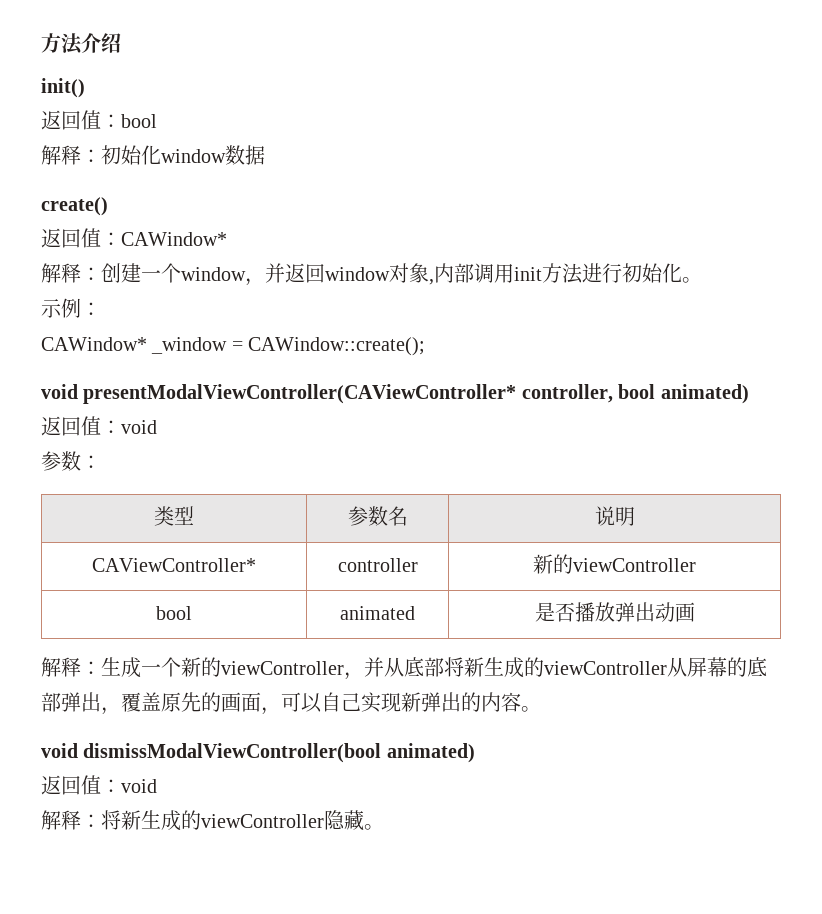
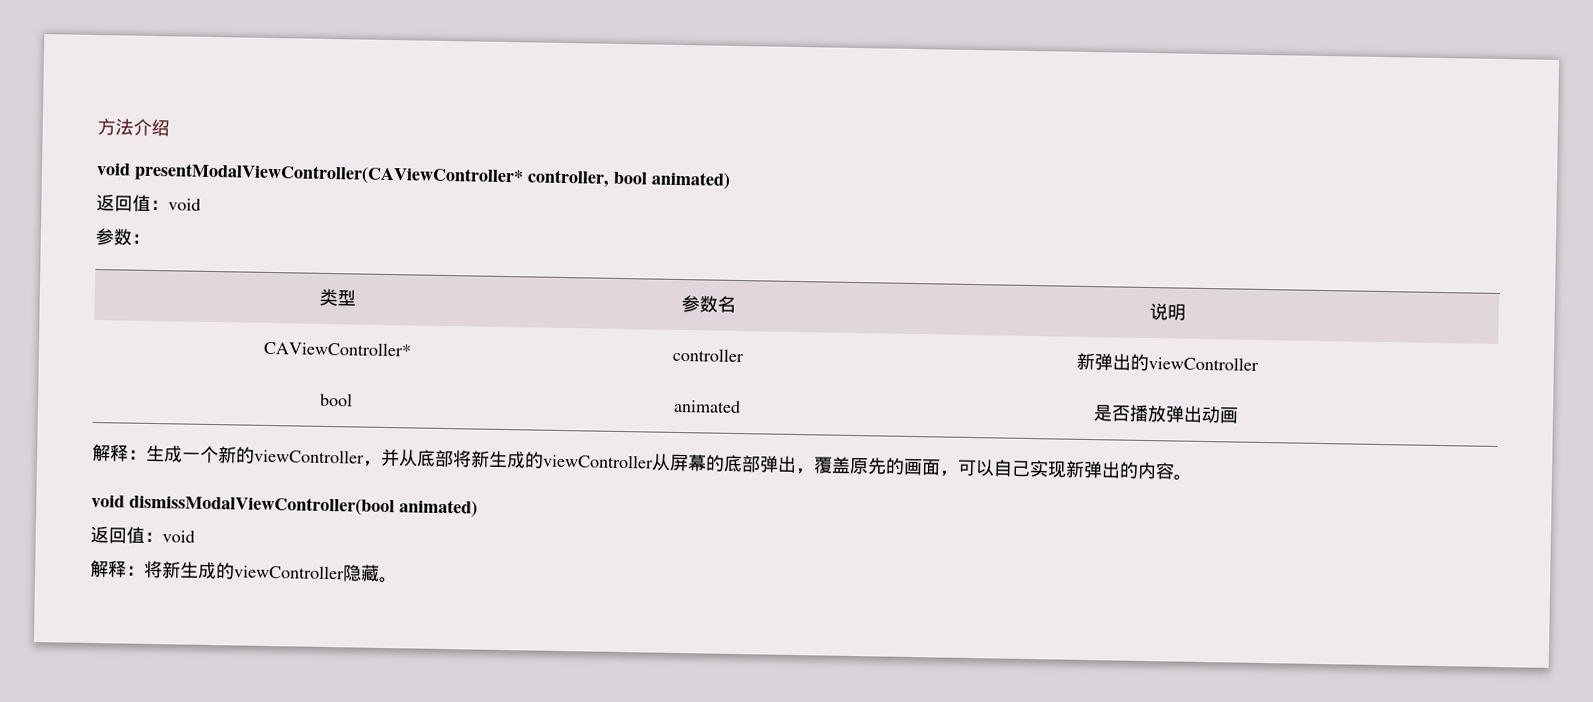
- init()
- 返回值：bool
- 解释：初始化window数据
- create()
- 返回值：CAWindow*
- 解释：创建一个window，并返回window对象,内部调用init方法进行初始化。
- 示例：
- CAWindow* _window = CAWindow::create();
- CAViewController* | controller | 新的viewController
+ CAViewController* | controller | 新弹出的viewController

